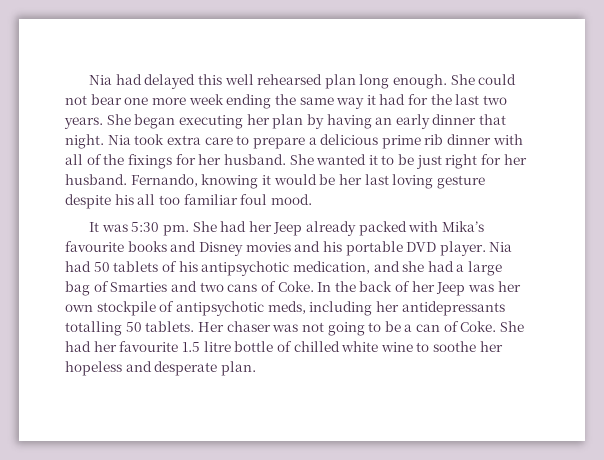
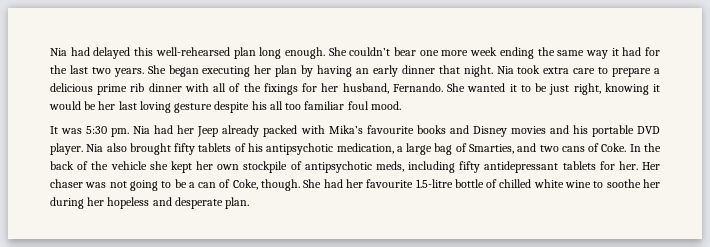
- Nia had delayed this well rehearsed plan long enough.
+ Nia had delayed this well-rehearsed plan long enough.
- She could not bear one more week ending the same way it had for the last two years.
+ She couldn’t bear one more week ending the same way it had for the last two years.
- Nia took extra care to prepare a delicious prime rib dinner with all of the fixings for her husband.
+ Nia took extra care to prepare a delicious prime rib dinner with all of the fixings for her husband, Fernando.
- She wanted it to be just right for her husband. Fernando, knowing it would be her last loving gesture despite his all too familiar foul mood.
+ She wanted it to be just right, knowing it would be her last loving gesture despite his all too familiar foul mood.
- She had her Jeep already packed with Mika’s favourite books and Disney movies and his portable DVD player.
+ Nia had her Jeep already packed with Mika’s favourite books and Disney movies and his portable DVD player.
- Nia had 50 tablets of his antipsychotic medication, and she had a large bag of Smarties and two cans of Coke.
+ Nia also brought fifty tablets of his antipsychotic medication, a large bag of Smarties, and two cans of Coke.
- In the back of her Jeep was her own stockpile of antipsychotic meds, including her antidepressants totalling 50 tablets.
+ In the back of the vehicle she kept her own stockpile of antipsychotic meds, including fifty antidepressant tablets for her.
- Her chaser was not going to be a can of Coke.
+ Her chaser was not going to be a can of Coke, though.
- She had her favourite 1.5 litre bottle of chilled white wine to soothe her hopeless and desperate plan.
+ She had her favourite 1.5-litre bottle of chilled white wine to soothe her during her hopeless and desperate plan.

